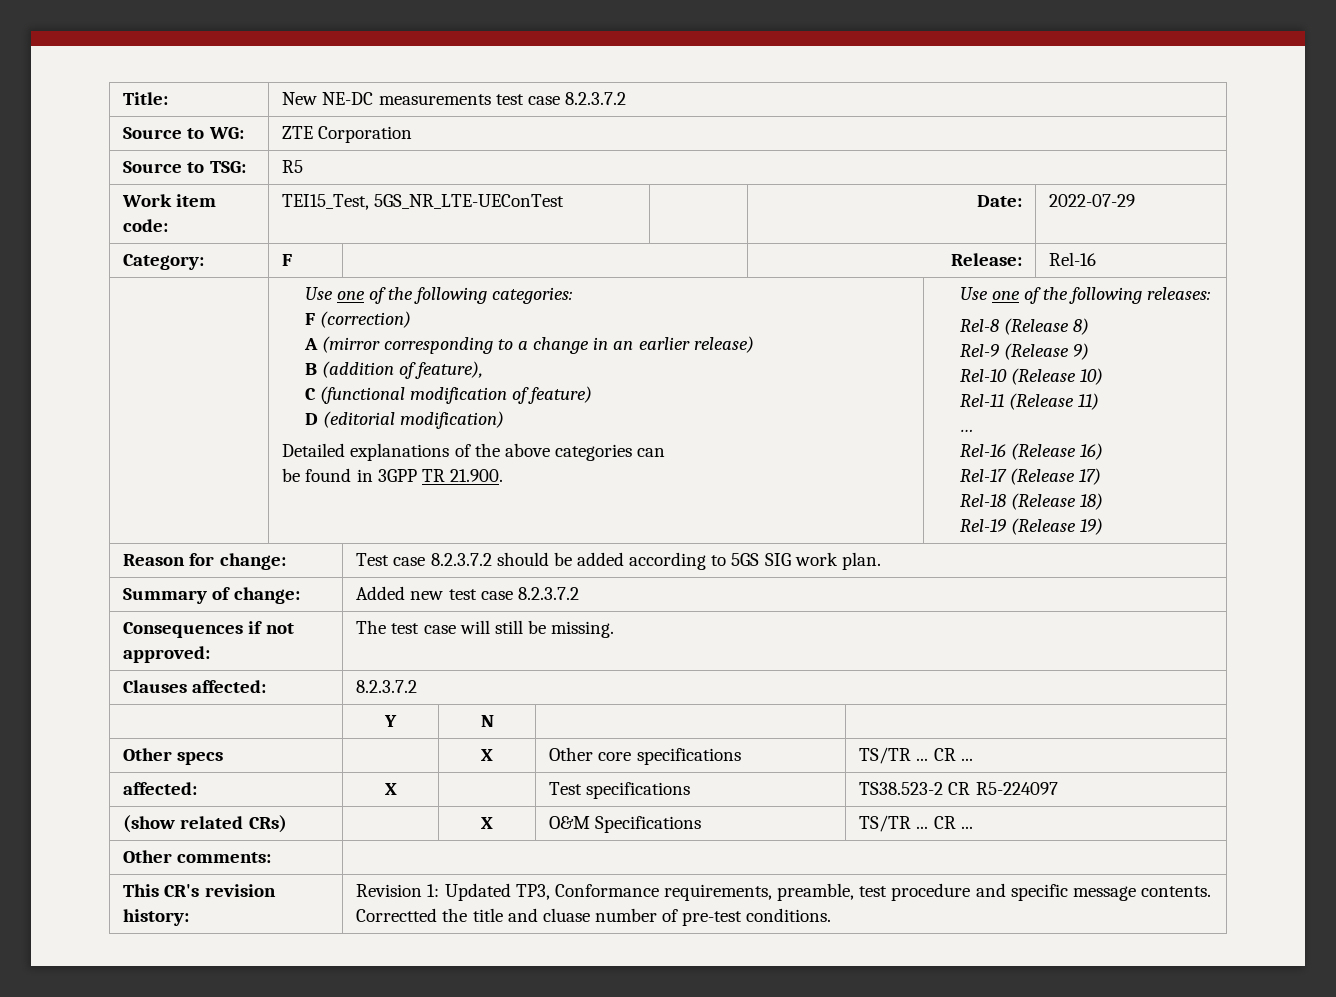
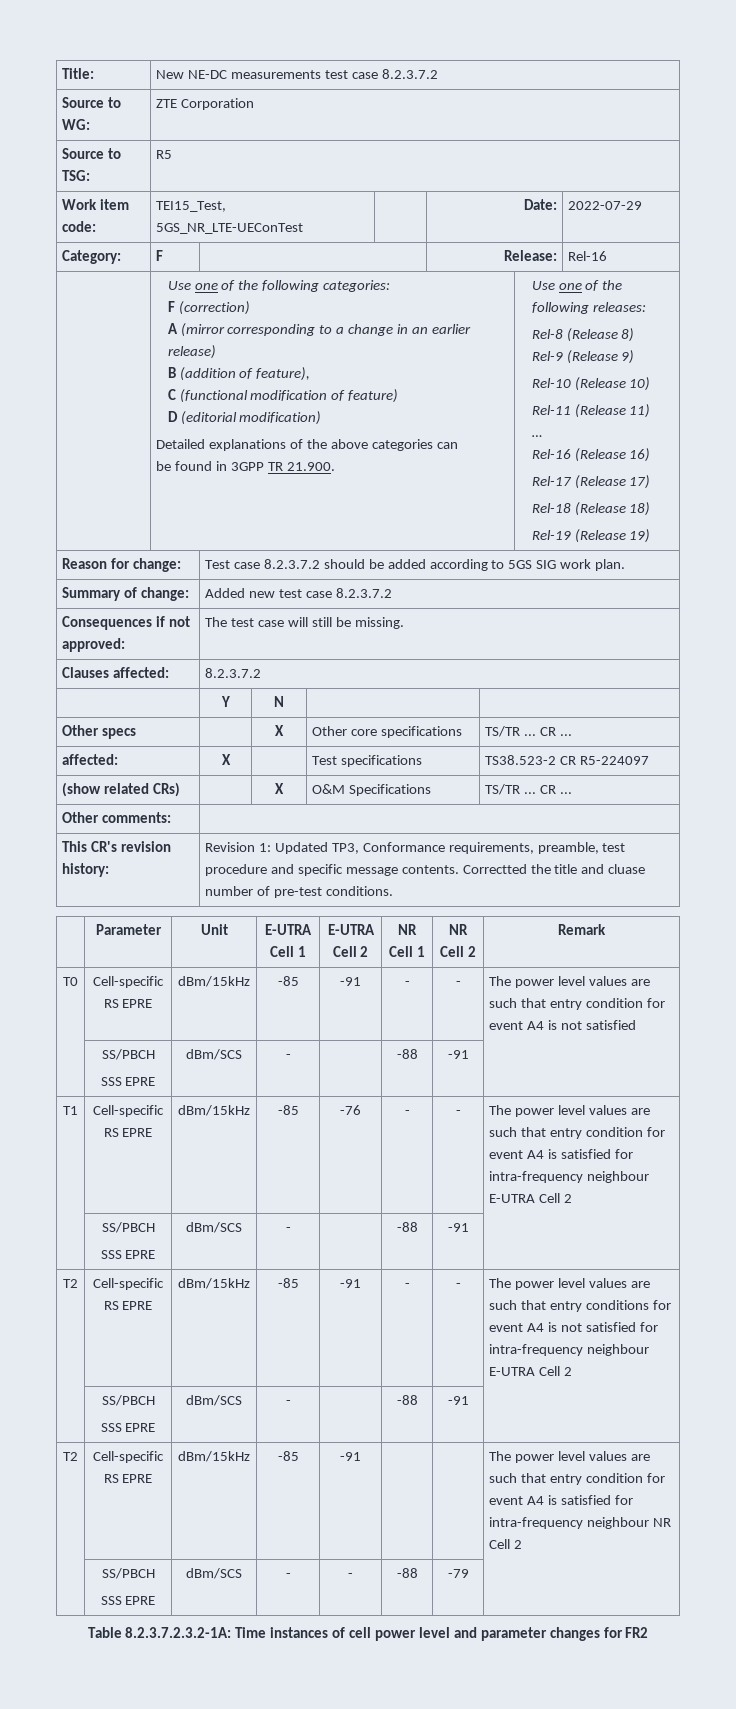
+ | Parameter | Unit | E-UTRA Cell 1 | E-UTRA Cell 2 | NR Cell 1 | NR Cell 2 | Remark
+ T0 | Cell-specific RS EPRE | dBm/15kHz | -85 | -91 | - | - | The power level values are such that entry condition for event A4 is not satisfied
+ | SS/PBCH
+ SSS EPRE | dBm/SCS | - | | -88 | -91 |
+ T1 | Cell-specific RS EPRE | dBm/15kHz | -85 | -76 | - | - | The power level values are such that entry condition for event A4 is satisfied for intra-frequency neighbour E-UTRA Cell 2
+ | SS/PBCH
+ SSS EPRE | dBm/SCS | - | | -88 | -91 |
+ T2 | Cell-specific RS EPRE | dBm/15kHz | -85 | -91 | - | - | The power level values are such that entry conditions for event A4 is not satisfied for intra-frequency neighbour E-UTRA Cell 2
+ | SS/PBCH
+ SSS EPRE | dBm/SCS | - | | -88 | -91 |
+ T2 | Cell-specific RS EPRE | dBm/15kHz | -85 | -91 | | | The power level values are such that entry condition for event A4 is satisfied for intra-frequency neighbour NR Cell 2
+ | SS/PBCH
+ SSS EPRE | dBm/SCS | - | - | -88 | -79 |
+ Table 8.2.3.7.2.3.2-1A: Time instances of cell power level and parameter changes for FR2

